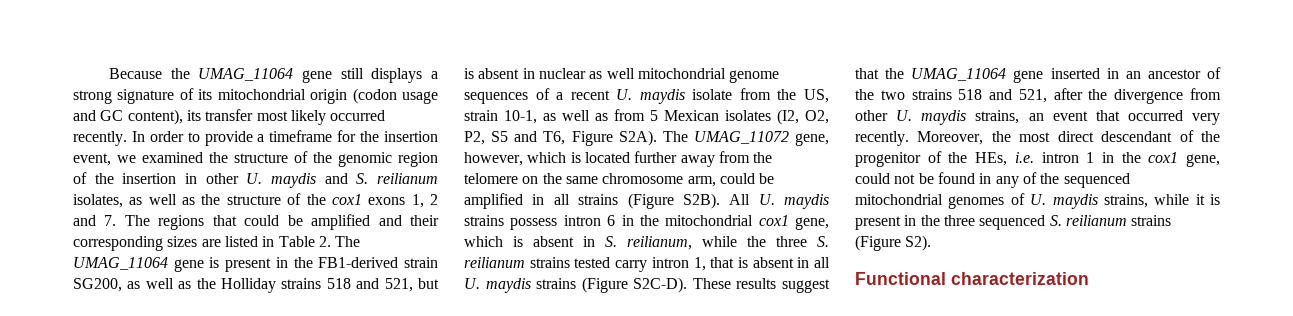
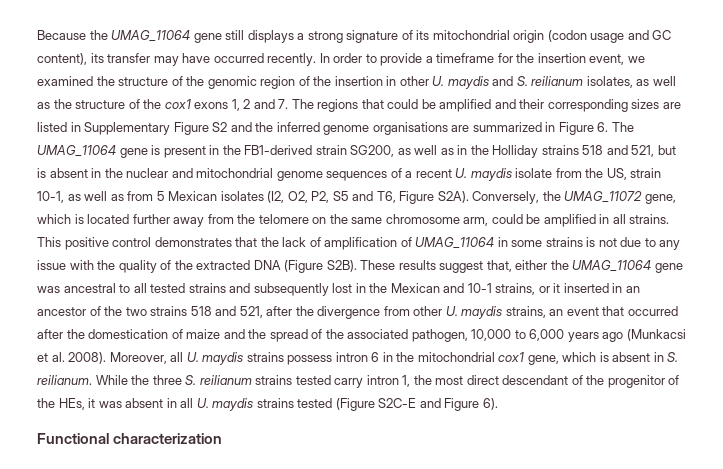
- Because the UMAG_11064 gene still displays a strong signature of its mitochondrial origin (codon usage and GC content), its transfer most likely occurred recently.
+ Because the UMAG_11064 gene still displays a strong signature of its mitochondrial origin (codon usage and GC content), its transfer may have occurred recently.
- In order to provide a timeframe for the insertion event, we examined the structure of the genomic region of the insertion in other U. maydis and S. reilianum isolates, as well as the structure of the cox1 exons 1, 2 and 7. The regions that could be amplified and their corresponding sizes are listed in Table 2. The UMAG_11064 gene is present in the FB1-derived strain SG200, as well as the Holliday strains 518 and 521, but is absent in nuclear as well mitochondrial genome sequences of a recent U. maydis isolate from the US, strain 10-1, as well as from 5 Mexican isolates (I2, O2, P2, S5 and T6, Figure S2A).
+ In order to provide a timeframe for the insertion event, we examined the structure of the genomic region of the insertion in other U. maydis and S. reilianum isolates, as well as the structure of the cox1 exons 1, 2 and 7. The regions that could be amplified and their corresponding sizes are listed in Supplementary Figure S2 and the inferred genome organisations are summarized in Figure 6. The UMAG_11064 gene is present in the FB1-derived strain SG200, as well as in the Holliday strains 518 and 521, but is absent in the nuclear and mitochondrial genome sequences of a recent U. maydis isolate from the US, strain 10-1, as well as from 5 Mexican isolates (I2, O2, P2, S5 and T6, Figure S2A).
- The UMAG_11072 gene, however, which is located further away from the telomere on the same chromosome arm, could be amplified in all strains (Figure S2B). All U. maydis strains possess intron 6 in the mitochondrial cox1 gene, which is absent in S. reilianum, while the three S. reilianum strains tested carry intron 1, that is absent in all U. maydis strains (Figure S2C-D).
+ Conversely, the UMAG_11072 gene, which is located further away from the telomere on the same chromosome arm, could be amplified in all strains. This positive control demonstrates that the lack of amplification of UMAG_11064 in some strains is not due to any issue with the quality of the extracted DNA (Figure S2B).
- These results suggest that the UMAG_11064 gene inserted in an ancestor of the two strains 518 and 521, after the divergence from other U. maydis strains, an event that occurred very recently. Moreover, the most direct descendant of the progenitor of the HEs, i.e. intron 1 in the cox1 gene, could not be found in any of the sequenced mitochondrial genomes of U. maydis strains, while it is present in the three sequenced S. reilianum strains (Figure S2).
+ These results suggest that, either the UMAG_11064 gene was ancestral to all tested strains and subsequently lost in the Mexican and 10-1 strains, or it inserted in an ancestor of the two strains 518 and 521, after the divergence from other U. maydis strains, an event that occurred after the domestication of maize and the spread of the associated pathogen, 10,000 to 6,000 years ago (Munkacsi et al. 2008). Moreover, all U. maydis strains possess intron 6 in the mitochondrial cox1 gene, which is absent in S. reilianum. While the three S. reilianum strains tested carry intron 1, the most direct descendant of the progenitor of the HEs, it was absent in all U. maydis strains tested (Figure S2C-E and Figure 6).

